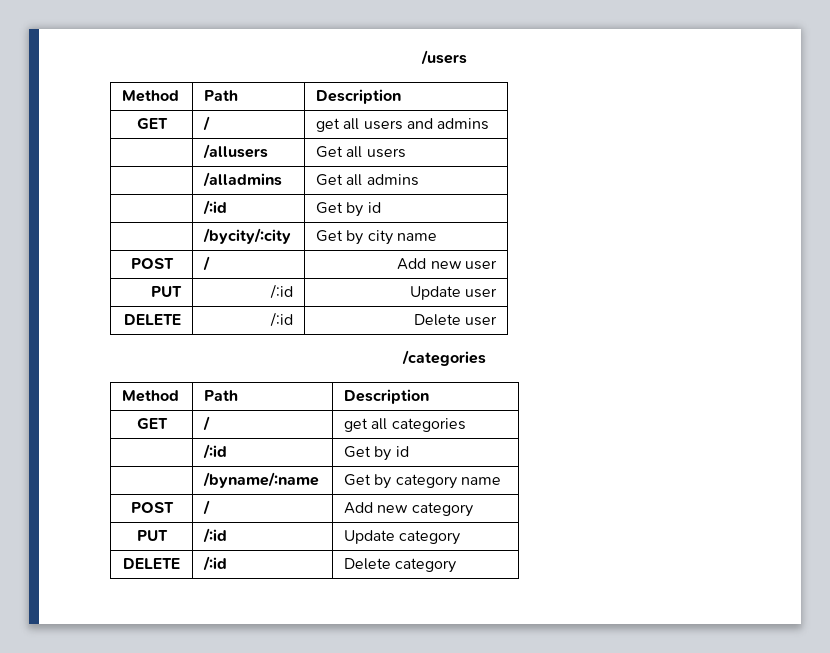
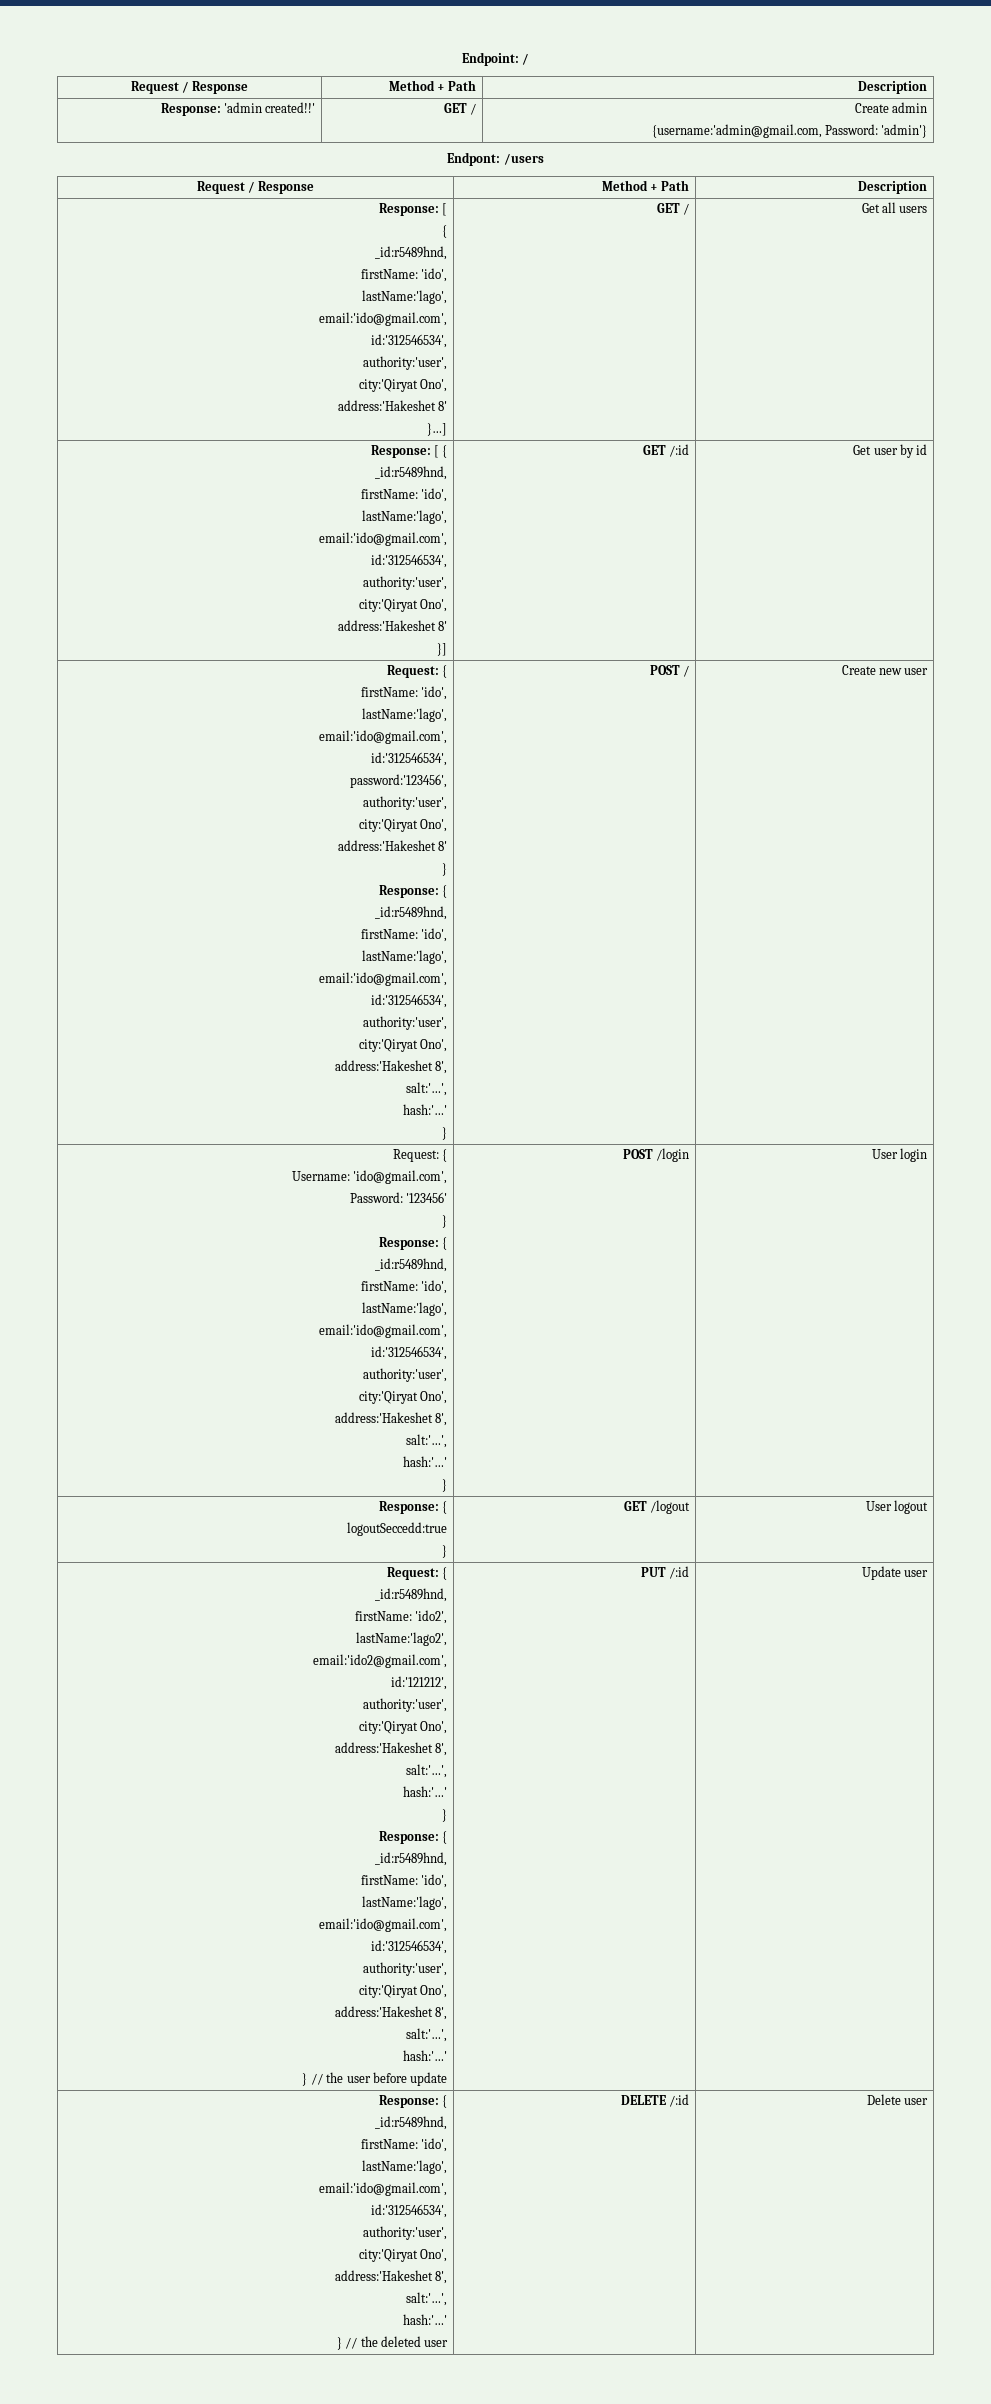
- /users
- Method | Path | Description
- GET | / | get all users and admins
- | /allusers | Get all users
- | /alladmins | Get all admins
- | /:id | Get by id
- | /bycity/:city | Get by city name
- POST | / | Add new user
- PUT | /:id | Update user
- DELETE | /:id | Delete user
+ Endpoint: /
+ Request / Response | Method + Path | Description
+ Response: 'admin created!!' | GET / | Create admin
+ {username:'admin@gmail.com, Password: 'admin'}
+ Endpont: /users
+ Request / Response | Method + Path | Description
+ Response: [
+ {
+ _id:r5489hnd,
+ firstName: 'ido',
+ lastName:'lago',
+ email:'ido@gmail.com',
+ id:'312546534',
+ authority:'user',
+ city:'Qiryat Ono',
+ address:'Hakeshet 8'
+ }…] | GET / | Get all users
+ Response: [ {
+ _id:r5489hnd,
+ firstName: 'ido',
+ lastName:'lago',
+ email:'ido@gmail.com',
+ id:'312546534',
+ authority:'user',
+ city:'Qiryat Ono',
+ address:'Hakeshet 8'
+ }] | GET /:id | Get user by id
+ Request: {
+ firstName: 'ido',
+ lastName:'lago',
+ email:'ido@gmail.com',
+ id:'312546534',
+ password:'123456',
+ authority:'user',
+ city:'Qiryat Ono',
+ address:'Hakeshet 8'
+ }
+ Response: {
+ _id:r5489hnd,
+ firstName: 'ido',
+ lastName:'lago',
+ email:'ido@gmail.com',
+ id:'312546534',
+ authority:'user',
+ city:'Qiryat Ono',
+ address:'Hakeshet 8',
+ salt:'…',
+ hash:'…'
+ } | POST / | Create new user
+ Request: {
+ Username: 'ido@gmail.com',
+ Password: '123456'
+ }
+ Response: {
+ _id:r5489hnd,
+ firstName: 'ido',
+ lastName:'lago',
+ email:'ido@gmail.com',
+ id:'312546534',
+ authority:'user',
+ city:'Qiryat Ono',
+ address:'Hakeshet 8',
+ salt:'…',
+ hash:'…'
+ } | POST /login | User login
+ Response: {
+ logoutSeccedd:true
+ } | GET /logout | User logout
+ Request: {
+ _id:r5489hnd,
+ firstName: 'ido2',
+ lastName:'lago2',
+ email:'ido2@gmail.com',
+ id:'121212',
+ authority:'user',
+ city:'Qiryat Ono',
+ address:'Hakeshet 8',
+ salt:'…',
+ hash:'…'
+ }
+ Response: {
+ _id:r5489hnd,
+ firstName: 'ido',
+ lastName:'lago',
+ email:'ido@gmail.com',
+ id:'312546534',
+ authority:'user',
+ city:'Qiryat Ono',
+ address:'Hakeshet 8',
+ salt:'…',
+ hash:'…'
+ } // the user before update | PUT /:id | Update user
+ Response: {
+ _id:r5489hnd,
+ firstName: 'ido',
+ lastName:'lago',
+ email:'ido@gmail.com',
+ id:'312546534',
+ authority:'user',
+ city:'Qiryat Ono',
+ address:'Hakeshet 8',
+ salt:'…',
+ hash:'…'
+ } // the deleted user | DELETE /:id | Delete user
- /categories
- Method | Path | Description
- GET | / | get all categories
- | /:id | Get by id
- | /byname/:name | Get by category name
- POST | / | Add new category
- PUT | /:id | Update category
- DELETE | /:id | Delete category

